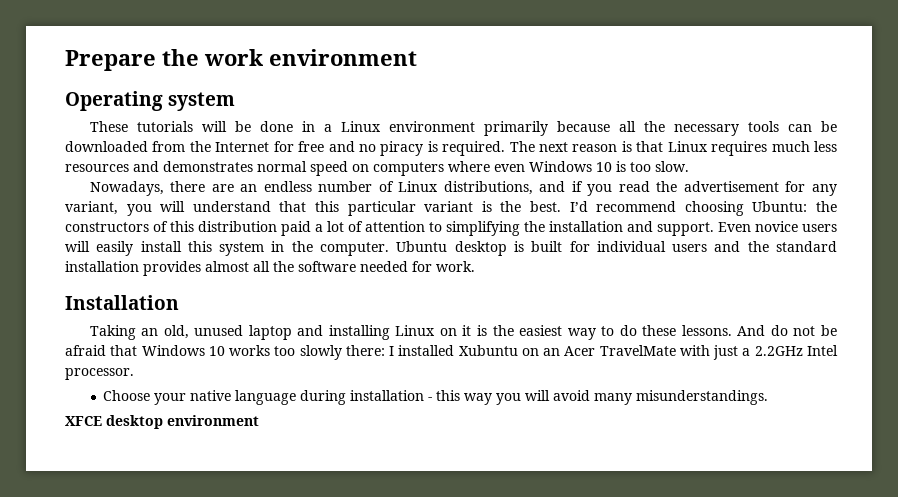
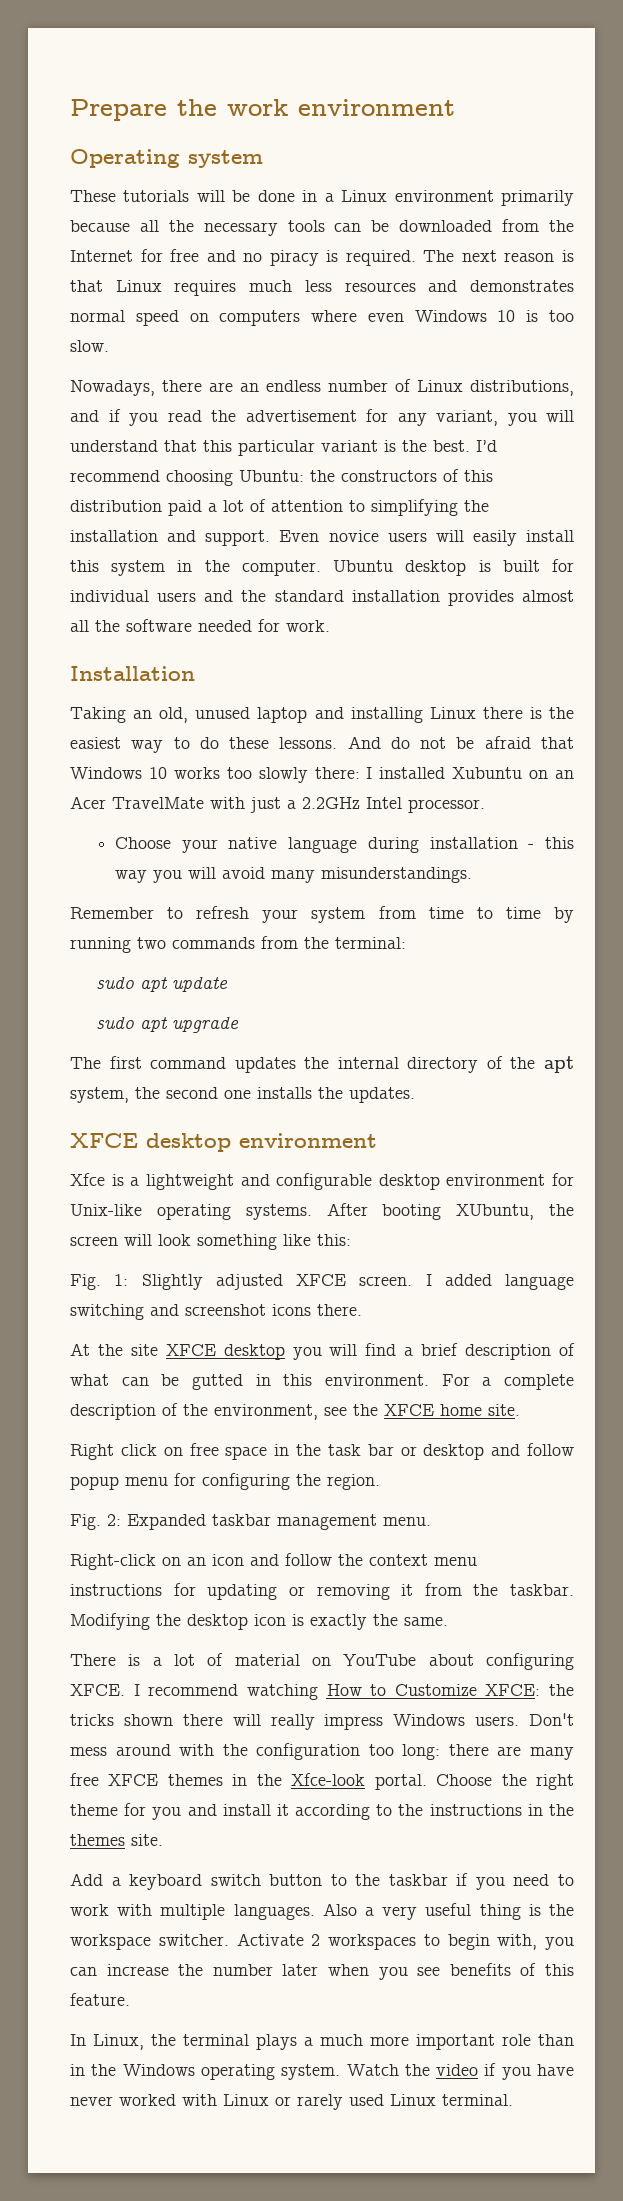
- Taking an old, unused laptop and installing Linux on it is the easiest way to do these lessons.
+ Taking an old, unused laptop and installing Linux there is the easiest way to do these lessons.
+ Remember to refresh your system from time to time by running two commands from the terminal:
+ sudo apt update
+ sudo apt upgrade
+ The first command updates the internal directory of the apt system, the second one installs the updates.
  XFCE desktop environment
+ Xfce is a lightweight and configurable desktop environment for Unix-like operating systems. After booting XUbuntu, the screen will look something like this:
+ Fig. 1: Slightly adjusted XFCE screen. I added language switching and screenshot icons there.
+ At the site XFCE desktop you will find a brief description of what can be gutted in this environment. For a complete description of the environment, see the XFCE home site.
+ Right click on free space in the task bar or desktop and follow popup menu for configuring the region.
+ Fig. 2: Expanded taskbar management menu.
+ Right-click on an icon and follow the context menu instructions for updating or removing it from the taskbar. Modifying the desktop icon is exactly the same.
+ There is a lot of material on YouTube about configuring XFCE. I recommend watching How to Customize XFCE: the tricks shown there will really impress Windows users. Don't mess around with the configuration too long: there are many free XFCE themes in the Xfce-look portal. Choose the right theme for you and install it according to the instructions in the themes site.
+ Add a keyboard switch button to the taskbar if you need to work with multiple languages. Also a very useful thing is the workspace switcher. Activate 2 workspaces to begin with, you can increase the number later when you see benefits of this feature.
+ In Linux, the terminal plays a much more important role than in the Windows operating system. Watch the video if you have never worked with Linux or rarely used Linux terminal.

